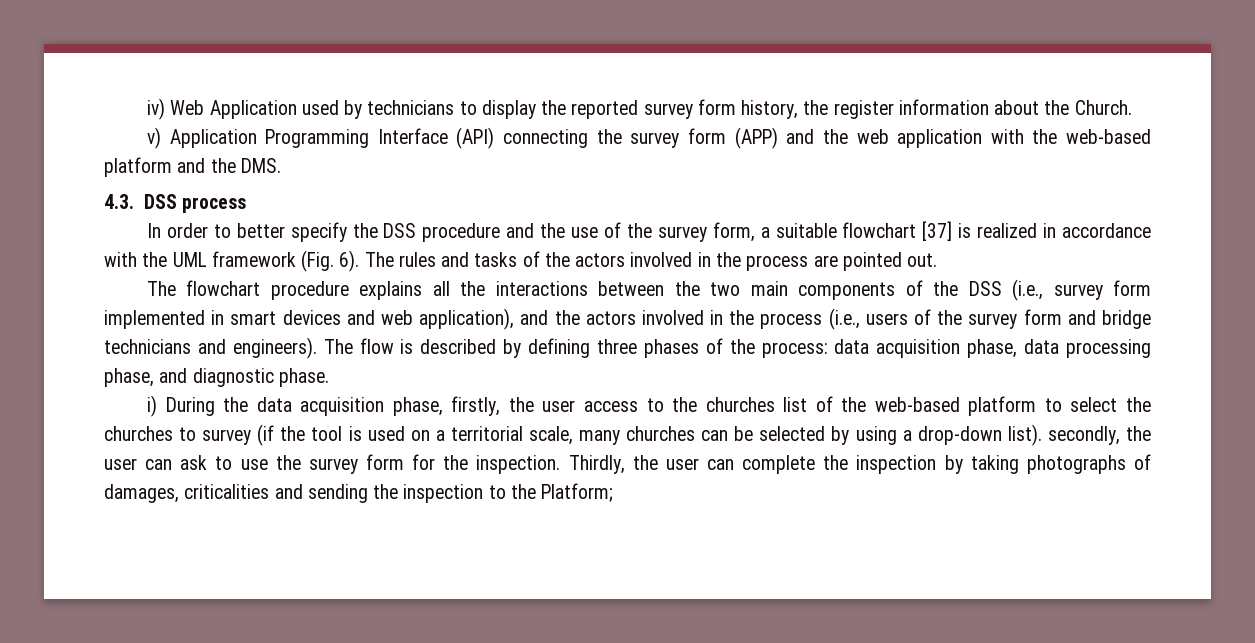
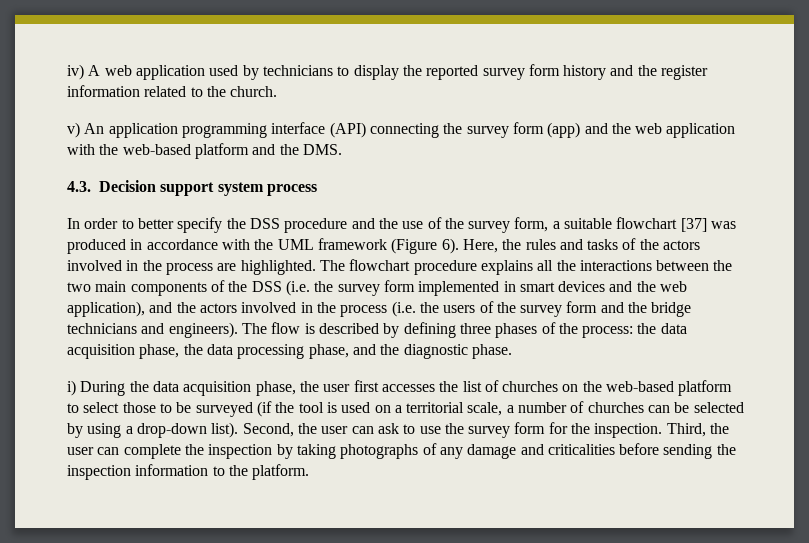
- iv) Web Application used by technicians to display the reported survey form history, the register information about the Church.
- v) Application Programming Interface (API) connecting the survey form (APP) and the web application with the web-based platform and the DMS.
+ iv) A web application used by technicians to display the reported survey form history and the register information related to the church.
+ v) An application programming interface (API) connecting the survey form (app) and the web application with the web-based platform and the DMS.
- 4.3. DSS process
+ 4.3. Decision support system process
- In order to better specify the DSS procedure and the use of the survey form, a suitable flowchart [37] is realized in accordance with the UML framework (Fig. 6). The rules and tasks of the actors involved in the process are pointed out.
- The flowchart procedure explains all the interactions between the two main components of the DSS (i.e., survey form implemented in smart devices and web application), and the actors involved in the process (i.e., users of the survey form and bridge technicians and engineers).
+ In order to better specify the DSS procedure and the use of the survey form, a suitable flowchart [37] was produced in accordance with the UML framework (Figure 6). Here, the rules and tasks of the actors involved in the process are highlighted. The flowchart procedure explains all the interactions between the two main components of the DSS (i.e. the survey form implemented in smart devices and the web application), and the actors involved in the process (i.e. the users of the survey form and the bridge technicians and engineers).
- The flow is described by defining three phases of the process: data acquisition phase, data processing phase, and diagnostic phase.
+ The flow is described by defining three phases of the process: the data acquisition phase, the data processing phase, and the diagnostic phase.
- i) During the data acquisition phase, firstly, the user access to the churches list of the web-based platform to select the churches to survey (if the tool is used on a territorial scale, many churches can be selected by using a drop-down list). secondly, the user can ask to use the survey form for the inspection.
+ i) During the data acquisition phase, the user first accesses the list of churches on the web-based platform to select those to be surveyed (if the tool is used on a territorial scale, a number of churches can be selected by using a drop-down list). Second, the user can ask to use the survey form for the inspection.
- Thirdly, the user can complete the inspection by taking photographs of damages, criticalities and sending the inspection to the Platform;
+ Third, the user can complete the inspection by taking photographs of any damage and criticalities before sending the inspection information to the platform.

